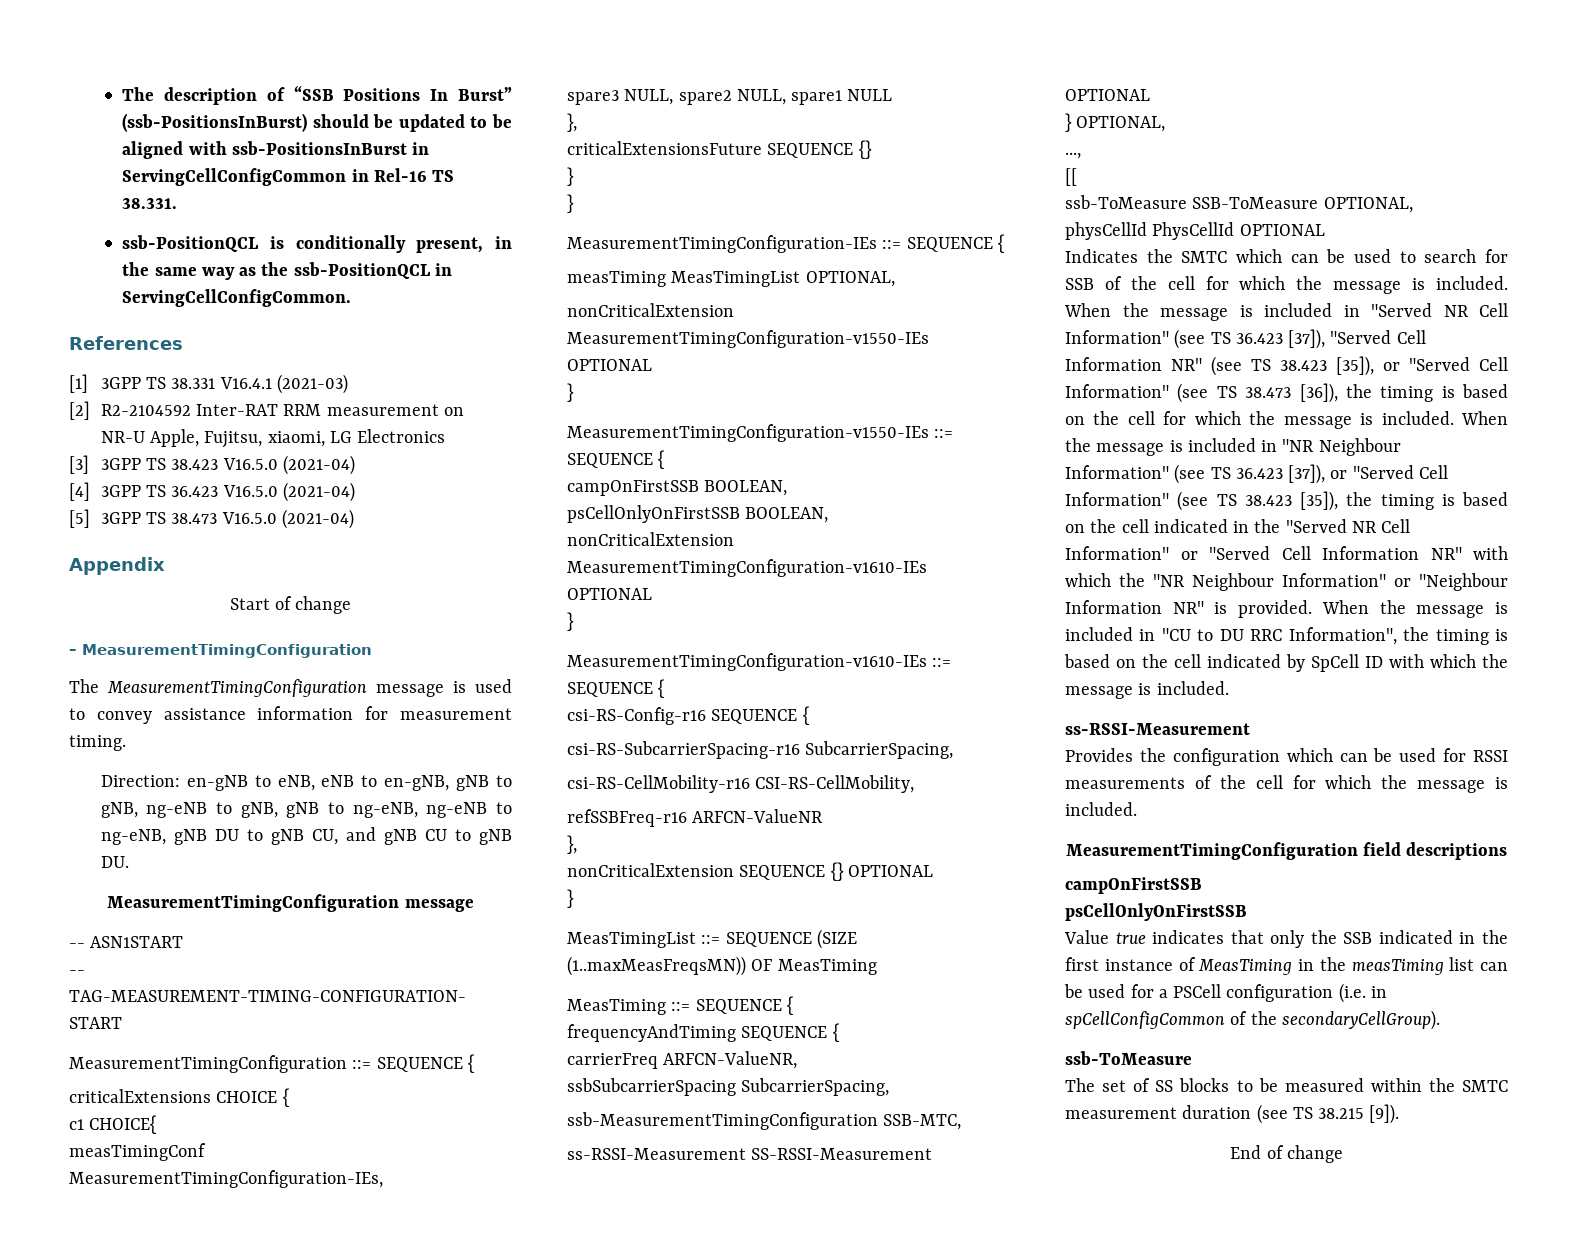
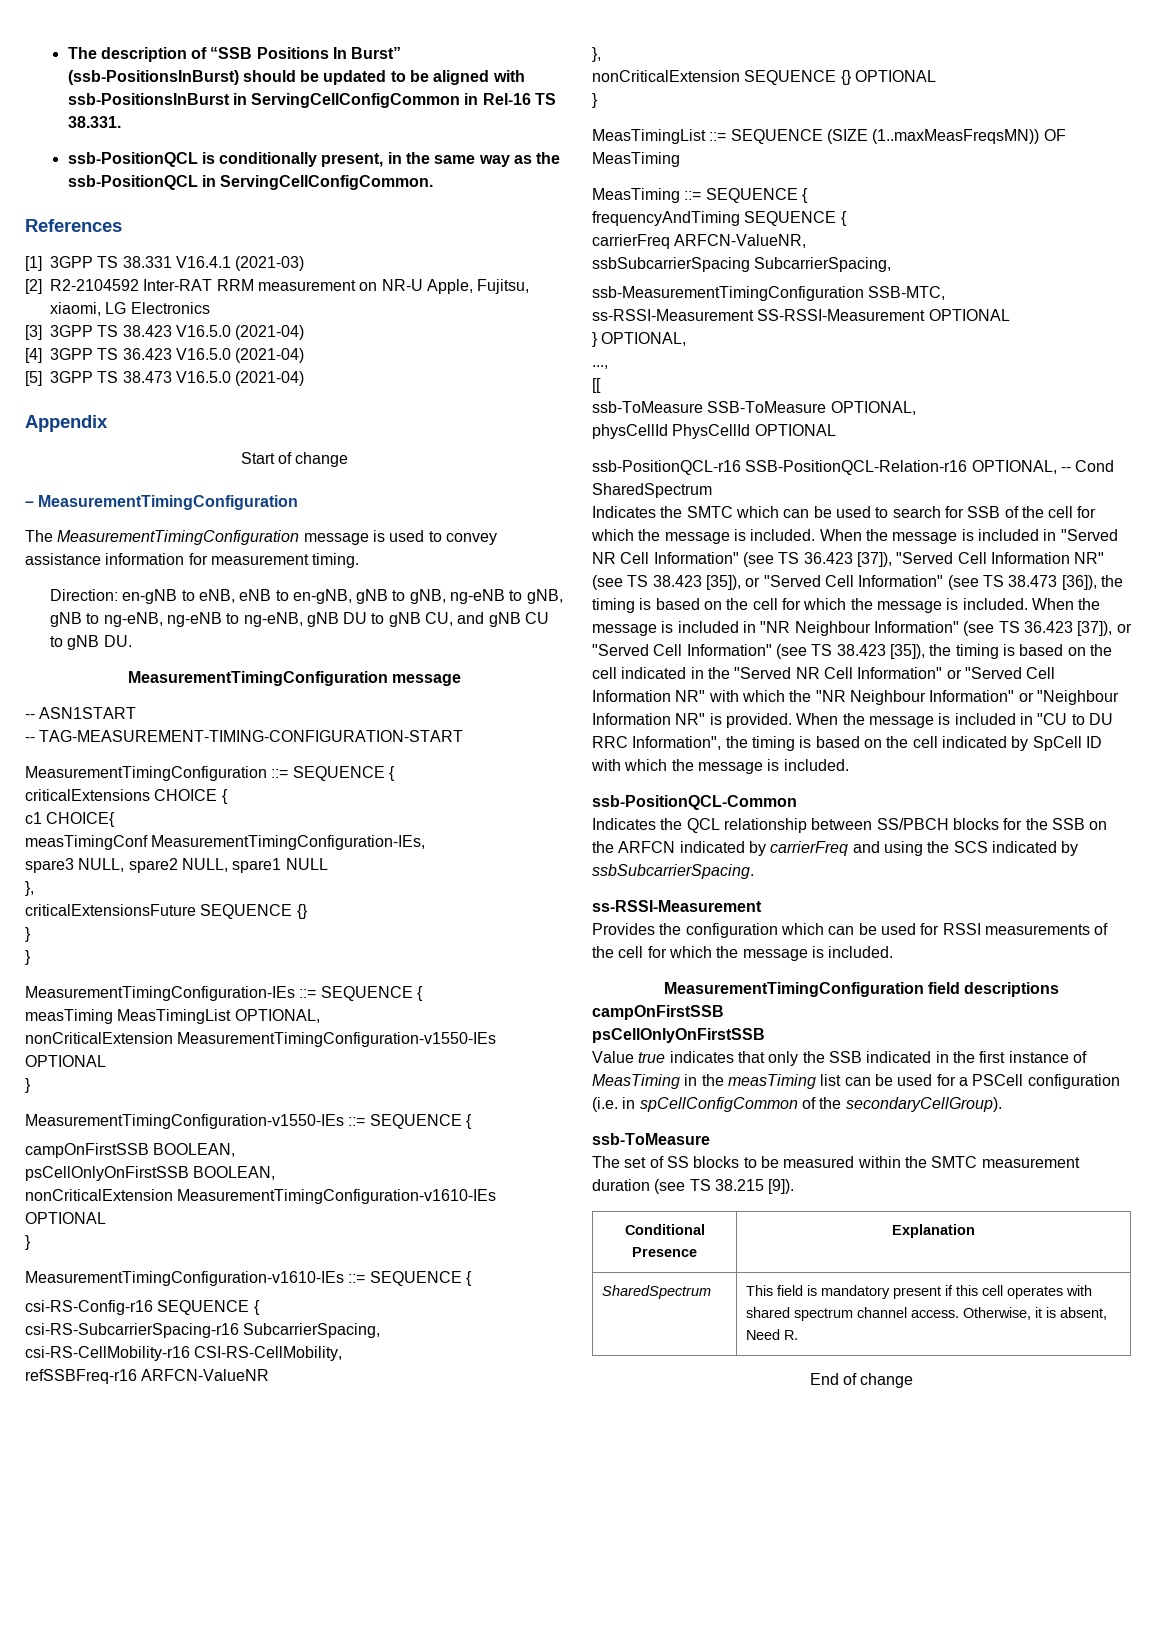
+ ssb-PositionQCL-r16 SSB-PositionQCL-Relation-r16 OPTIONAL, -- Cond SharedSpectrum
+ ssb-PositionQCL-Common
+ Indicates the QCL relationship between SS/PBCH blocks for the SSB on the ARFCN indicated by carrierFreq and using the SCS indicated by ssbSubcarrierSpacing.
+ Conditional Presence | Explanation
+ SharedSpectrum | This field is mandatory present if this cell operates with shared spectrum channel access. Otherwise, it is absent, Need R.

